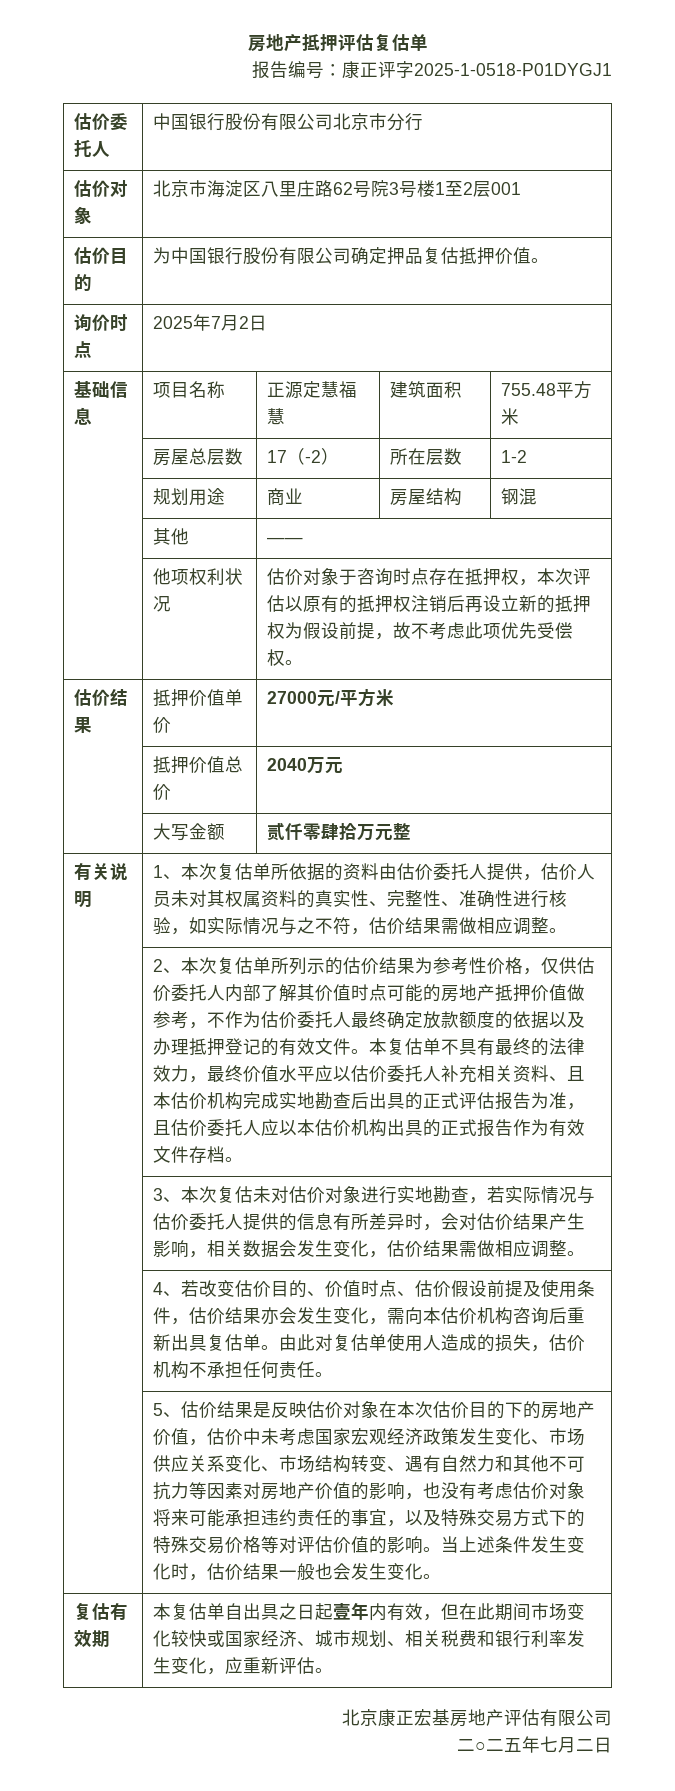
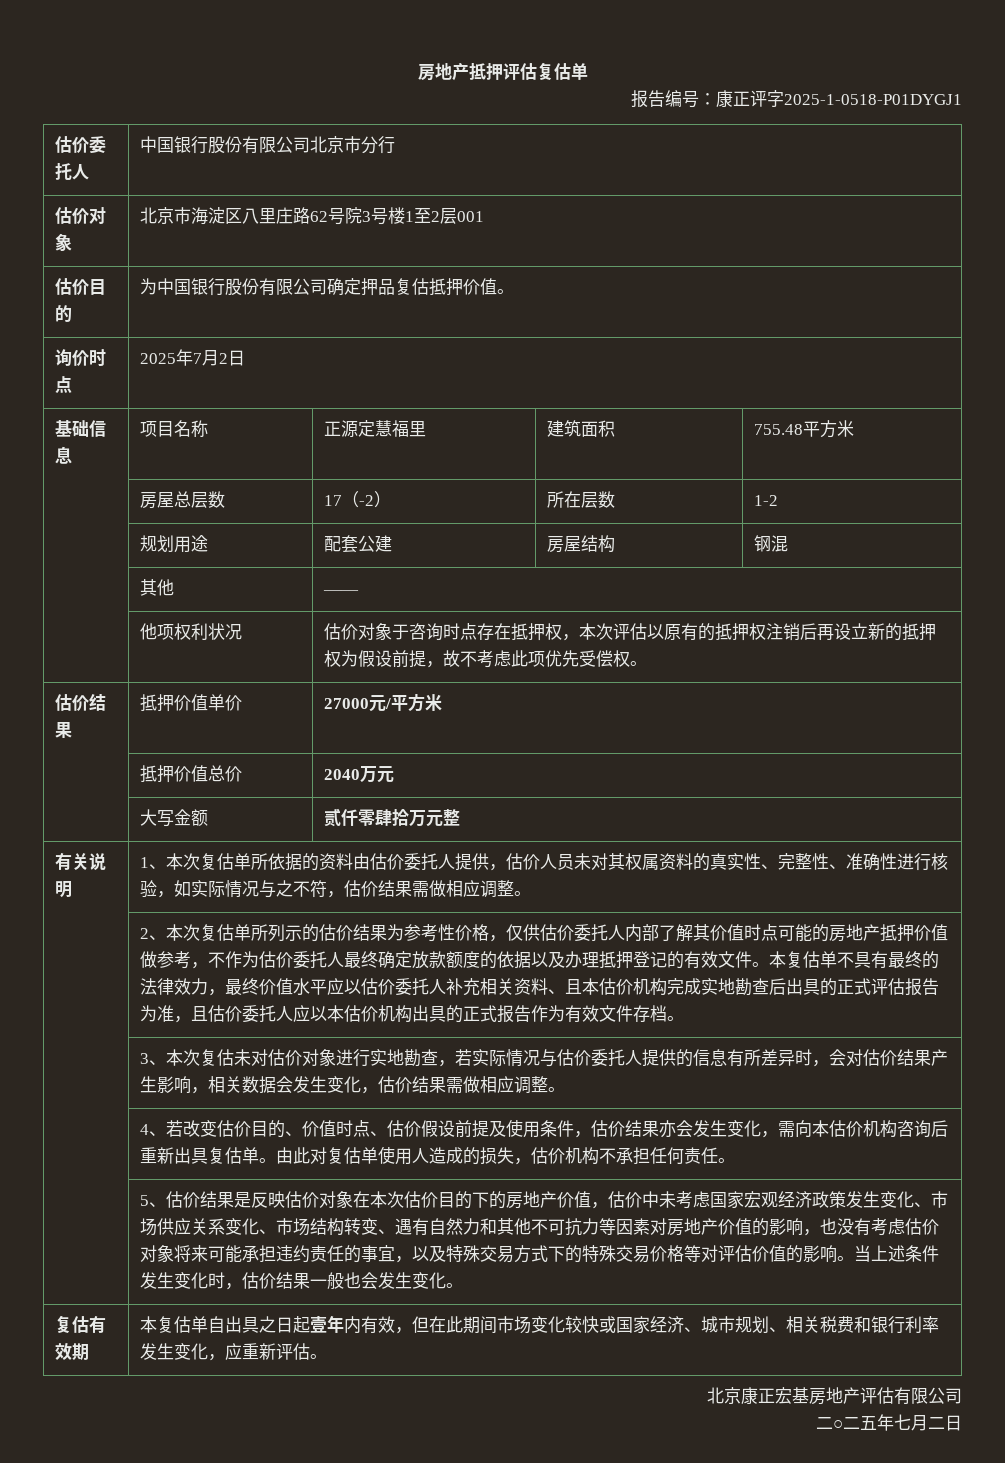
- 基础信息 | 项目名称 | 正源定慧福慧 | 建筑面积 | 755.48平方米
+ 基础信息 | 项目名称 | 正源定慧福里 | 建筑面积 | 755.48平方米
- | 规划用途 | 商业 | 房屋结构 | 钢混
+ | 规划用途 | 配套公建 | 房屋结构 | 钢混

